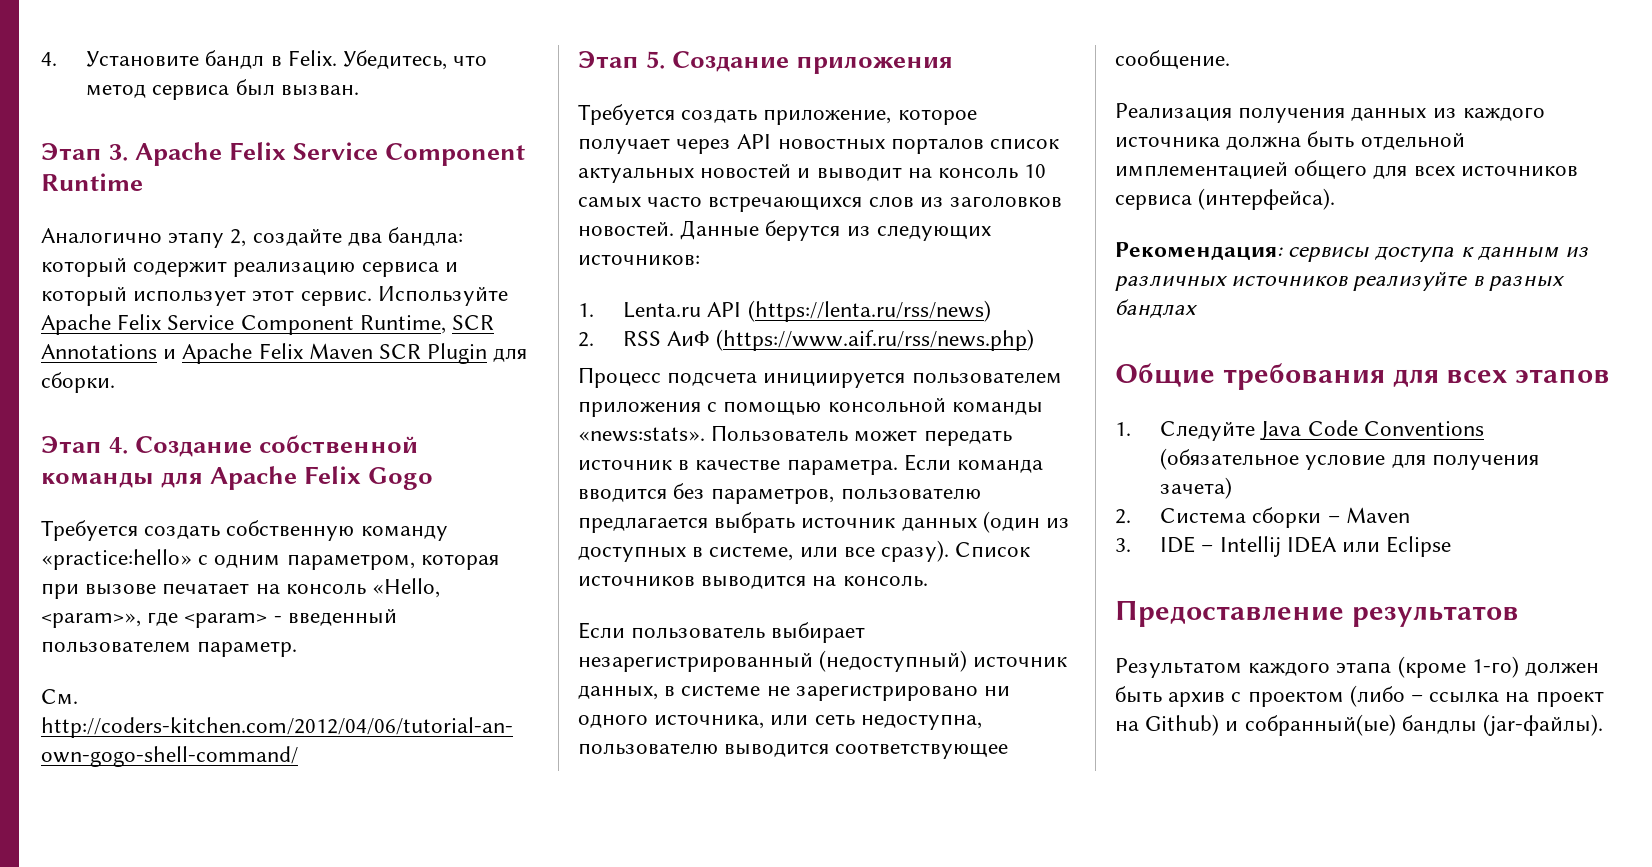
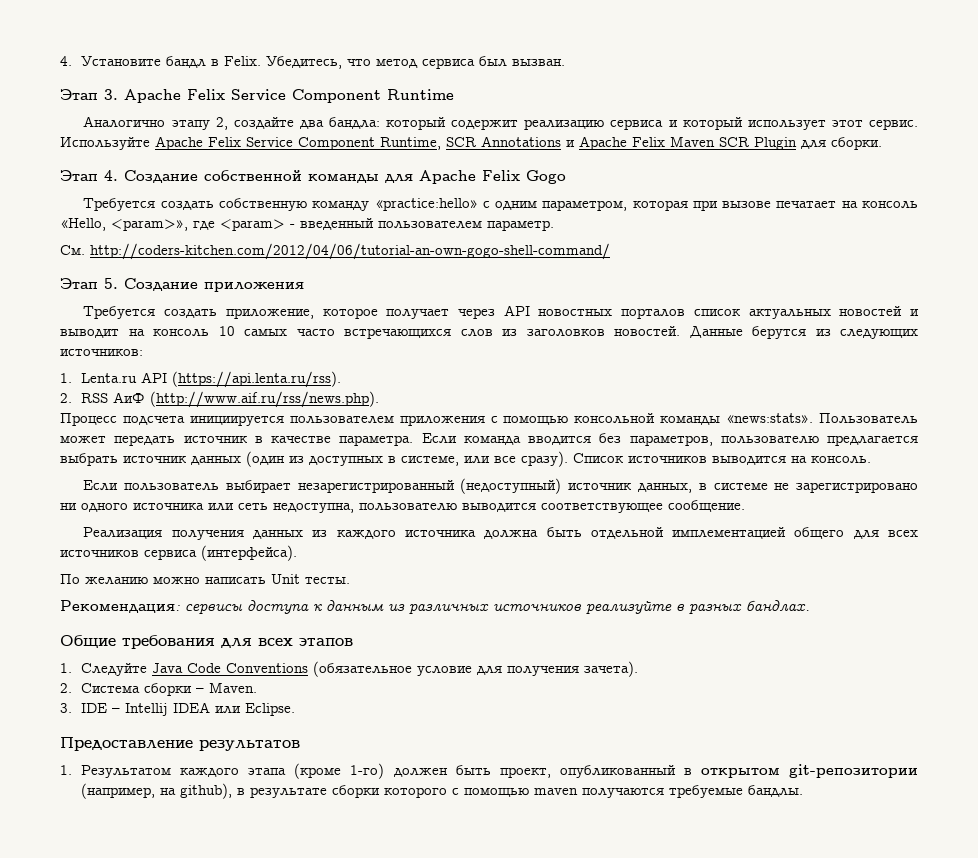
- 1. Lenta.ru API (https://lenta.ru/rss/news)
+ 1. Lenta.ru API (https://api.lenta.ru/rss).
- 2. RSS АиФ (https://www.aif.ru/rss/news.php)
+ 2. RSS АиФ (http://www.aif.ru/rss/news.php).
- Если пользователь выбирает незарегистрированный (недоступный) источник данных, в системе не зарегистрировано ни одного источника, или сеть недоступна, пользователю выводится соответствующее сообщение.
+ Если пользователь выбирает незарегистрированный (недоступный) источник данных, в системе не зарегистрировано ни одного источника или сеть недоступна, пользователю выводится соответствующее сообщение.
+ По желанию можно написать Unit тесты.
- Рекомендация: сервисы доступа к данным из различных источников реализуйте в разных бандлах
+ Рекомендация: сервисы доступа к данным из различных источников реализуйте в разных бандлах.
- 1. Следуйте Java Code Conventions (обязательное условие для получения зачета)
+ 1. Следуйте Java Code Conventions (обязательное условие для получения зачета).
- 2. Система сборки – Maven
+ 2. Система сборки – Maven.
- 3. IDE – Intellij IDEA или Eclipse
+ 3. IDE – Intellij IDEA или Eclipse.
- Результатом каждого этапа (кроме 1-го) должен быть архив с проектом (либо – ссылка на проект на Github) и собранный(ые) бандлы (jar-файлы).
+ 1. Результатом каждого этапа (кроме 1-го) должен быть проект, опубликованный в открытом git-репозитории (например, на github), в результате сборки которого с помощью maven получаются требуемые бандлы.

